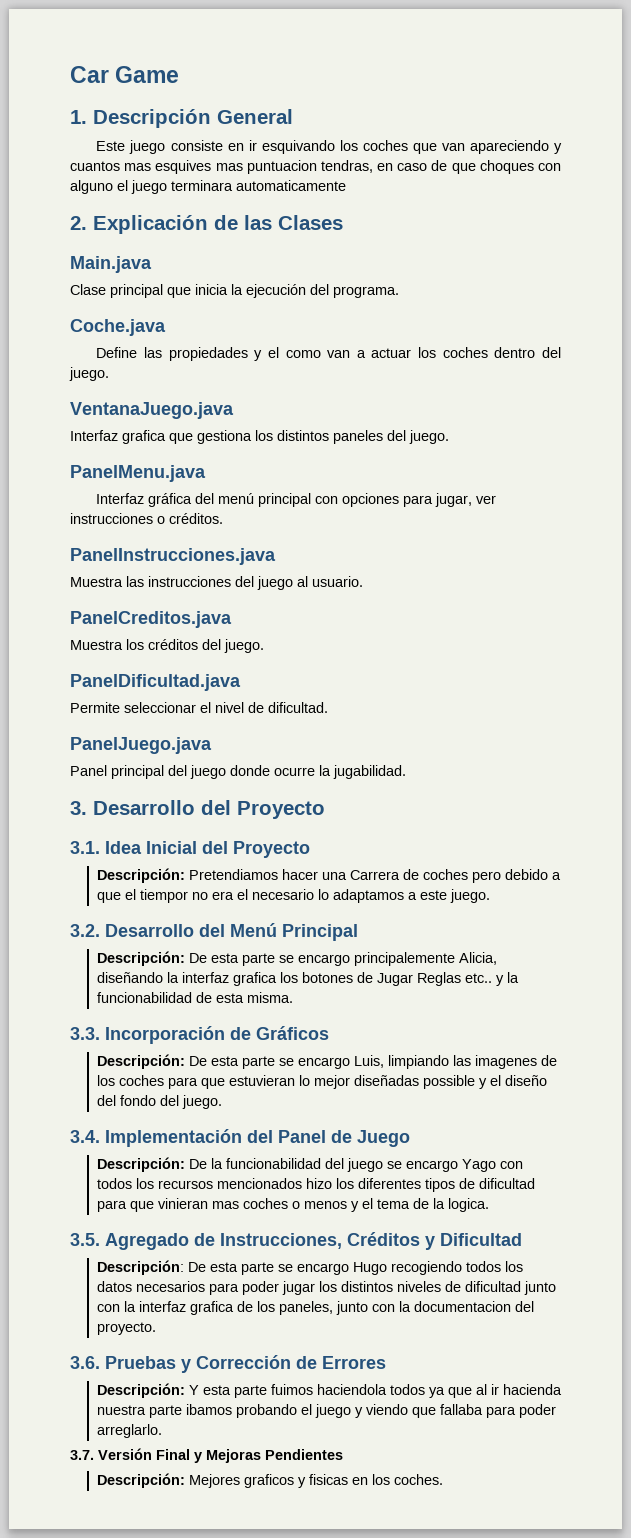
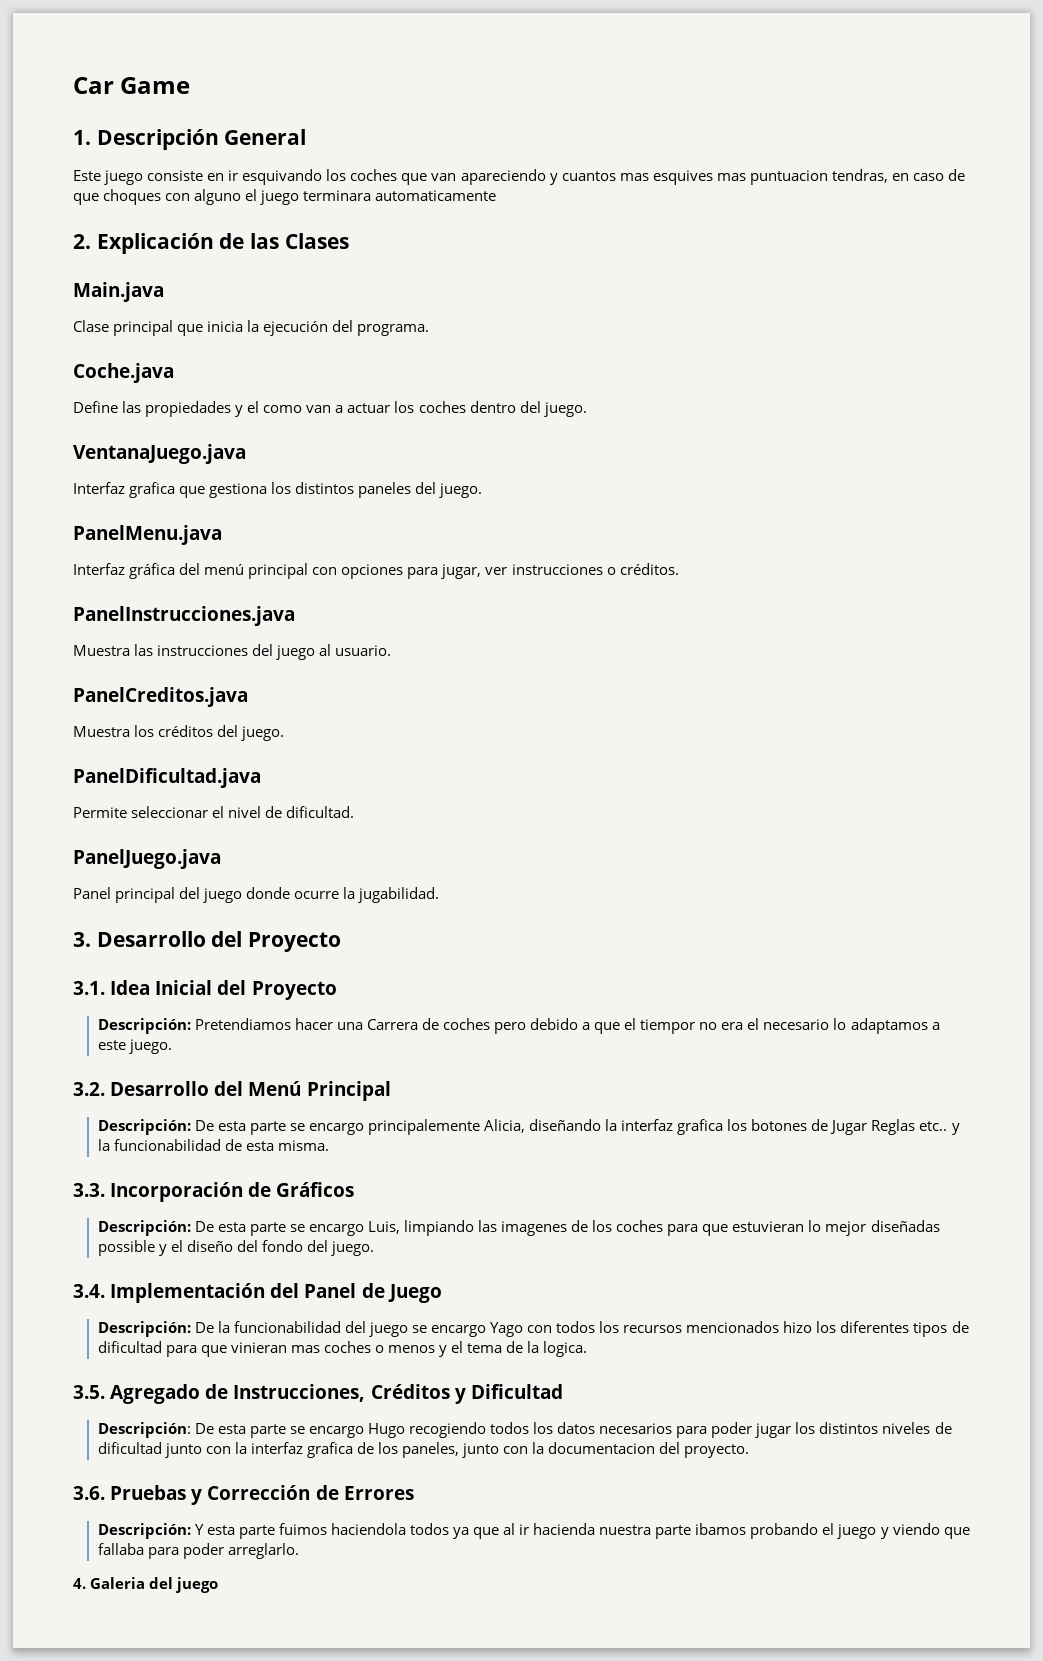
- 3.7. Versión Final y Mejoras Pendientes
- Descripción: Mejores graficos y fisicas en los coches.
+ 4. Galeria del juego

